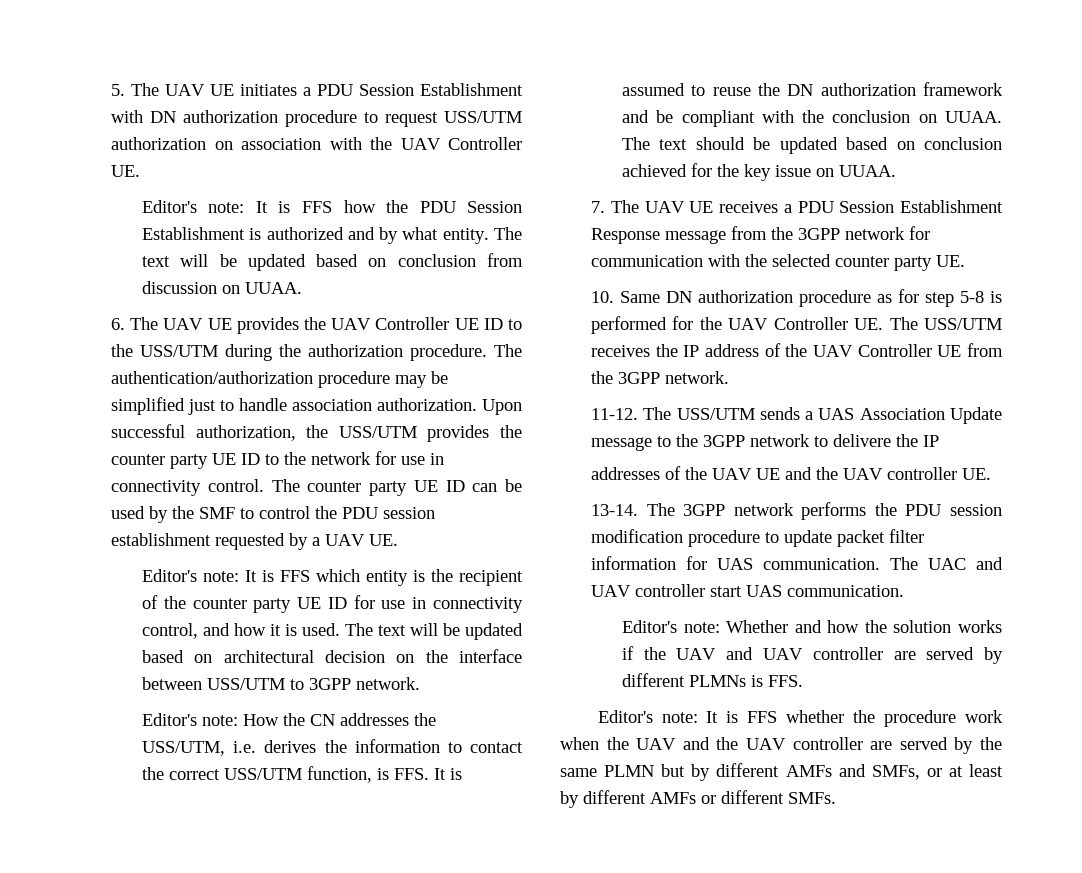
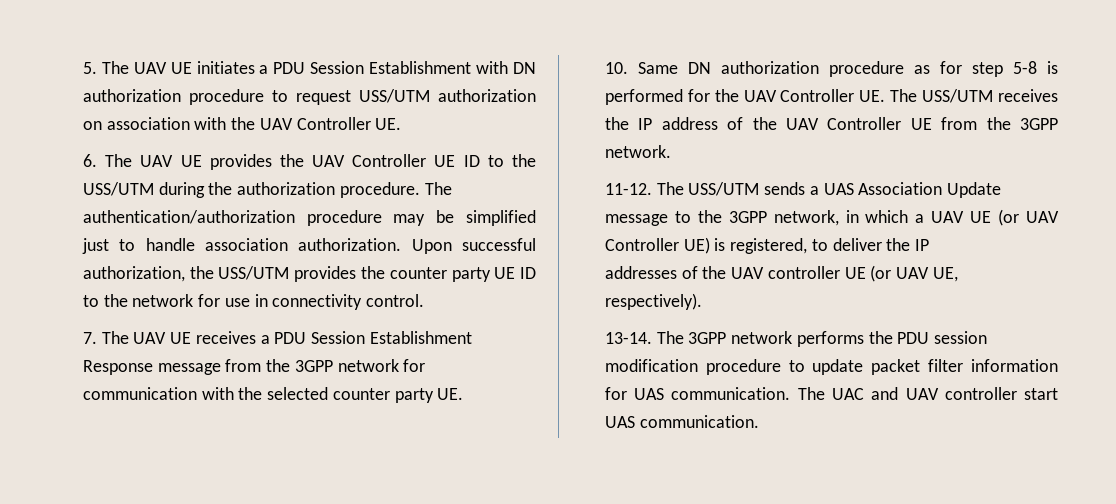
- Editor's note: It is FFS how the PDU Session Establishment is authorized and by what entity. The text will be updated based on conclusion from discussion on UUAA.
- The counter party UE ID can be used by the SMF to control the PDU session establishment requested by a UAV UE.
- Editor's note: It is FFS which entity is the recipient of the counter party UE ID for use in connectivity control, and how it is used. The text will be updated based on architectural decision on the interface between USS/UTM to 3GPP network.
- Editor's note: How the CN addresses the USS/UTM, i.e. derives the information to contact the correct USS/UTM function, is FFS. It is assumed to reuse the DN authorization framework and be compliant with the conclusion on UUAA. The text should be updated based on conclusion achieved for the key issue on UUAA.
- The USS/UTM sends a UAS Association Update message to the 3GPP network to delivere the IP
+ The USS/UTM sends a UAS Association Update message to the 3GPP network, in which a UAV UE (or UAV Controller UE) is registered, to deliver the IP
- addresses of the UAV UE and the UAV controller UE.
+ addresses of the UAV controller UE (or UAV UE, respectively).
- Editor's note: Whether and how the solution works if the UAV and UAV controller are served by different PLMNs is FFS.
- Editor's note: It is FFS whether the procedure work when the UAV and the UAV controller are served by the same PLMN but by different AMFs and SMFs, or at least by different AMFs or different SMFs.

